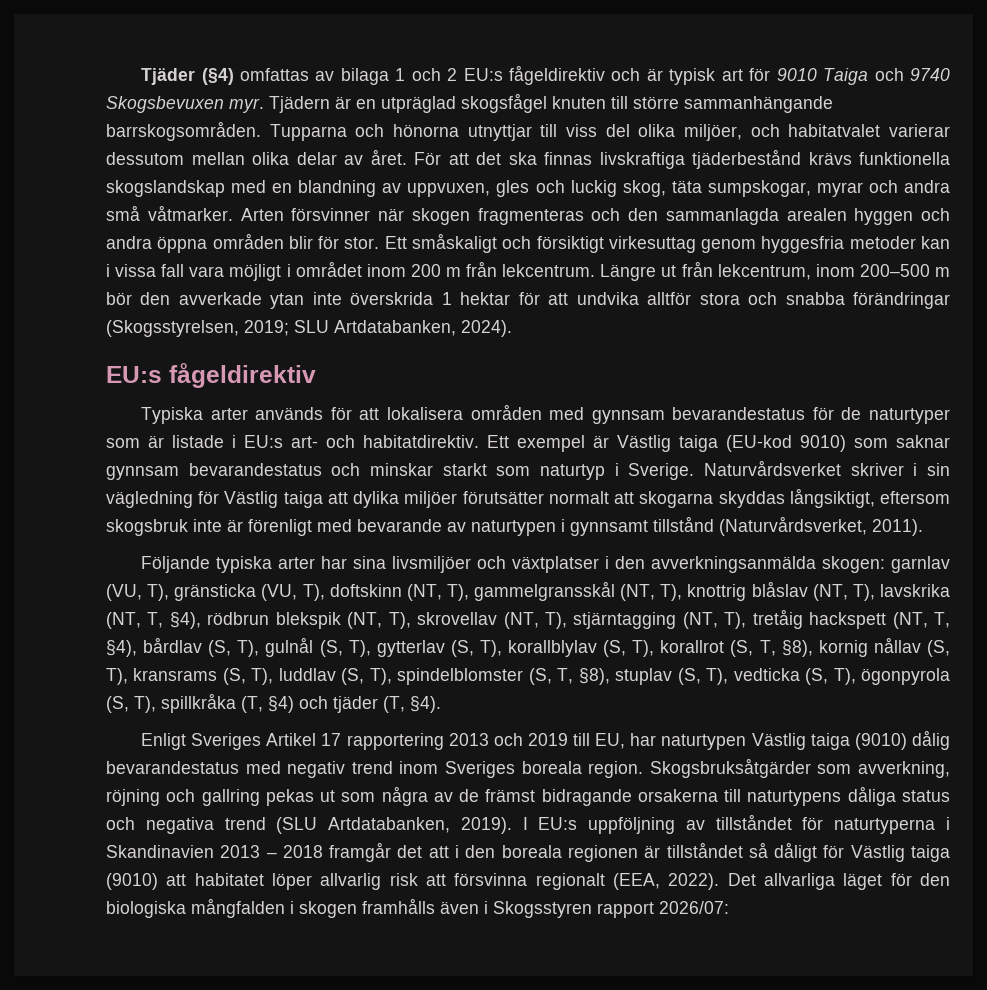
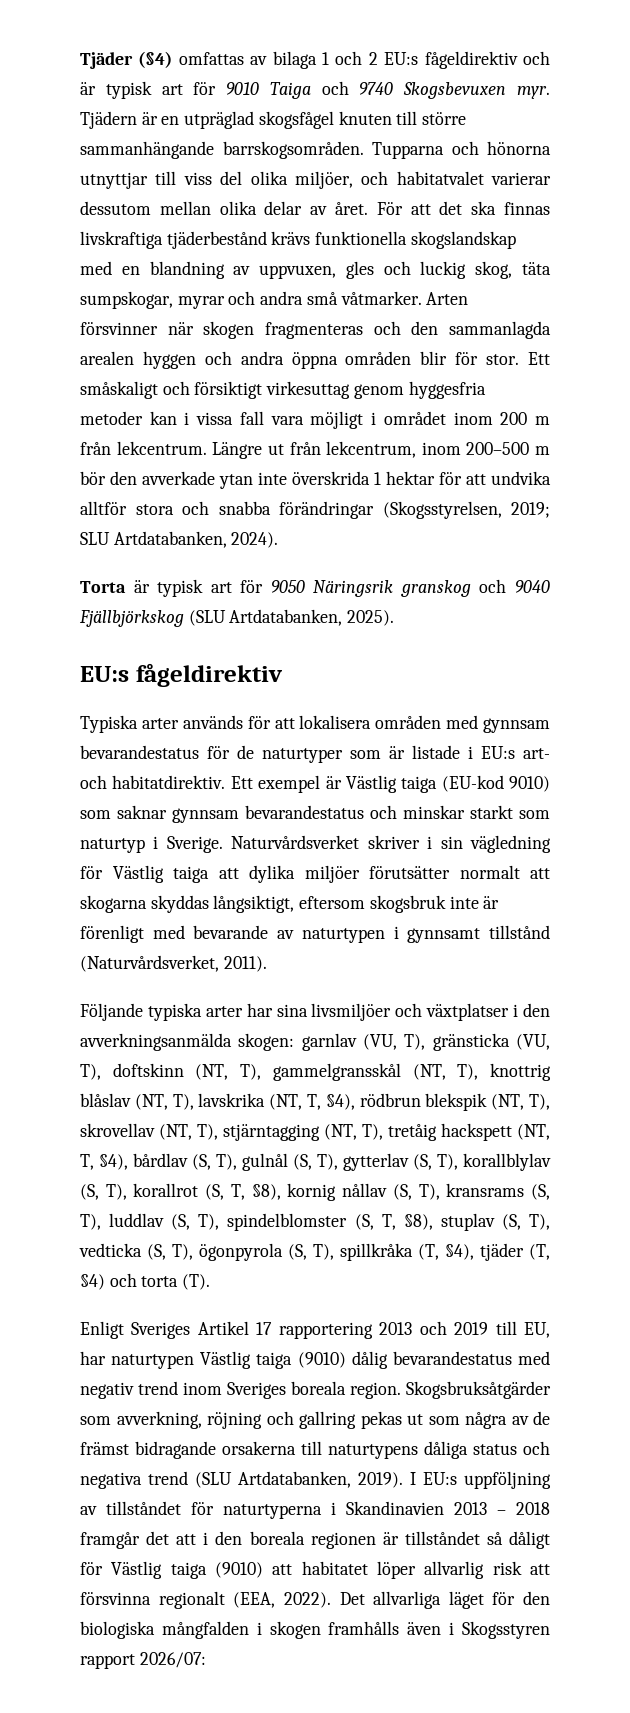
+ Torta är typisk art för 9050 Näringsrik granskog och 9040 Fjällbjörkskog (SLU Artdatabanken, 2025).
- garnlav (VU, T), gränsticka (VU, T), doftskinn (NT, T), gammelgransskål (NT, T), knottrig blåslav (NT, T), lavskrika (NT, T, §4), rödbrun blekspik (NT, T), skrovellav (NT, T), stjärntagging (NT, T), tretåig hackspett (NT, T, §4), bårdlav (S, T), gulnål (S, T), gytterlav (S, T), korallblylav (S, T), korallrot (S, T, §8), kornig nållav (S, T), kransrams (S, T), luddlav (S, T), spindelblomster (S, T, §8), stuplav (S, T), vedticka (S, T), ögonpyrola (S, T), spillkråka (T, §4) och tjäder (T, §4).
+ garnlav (VU, T), gränsticka (VU, T), doftskinn (NT, T), gammelgransskål (NT, T), knottrig blåslav (NT, T), lavskrika (NT, T, §4), rödbrun blekspik (NT, T), skrovellav (NT, T), stjärntagging (NT, T), tretåig hackspett (NT, T, §4), bårdlav (S, T), gulnål (S, T), gytterlav (S, T), korallblylav (S, T), korallrot (S, T, §8), kornig nållav (S, T), kransrams (S, T), luddlav (S, T), spindelblomster (S, T, §8), stuplav (S, T), vedticka (S, T), ögonpyrola (S, T), spillkråka (T, §4), tjäder (T, §4) och torta (T).

